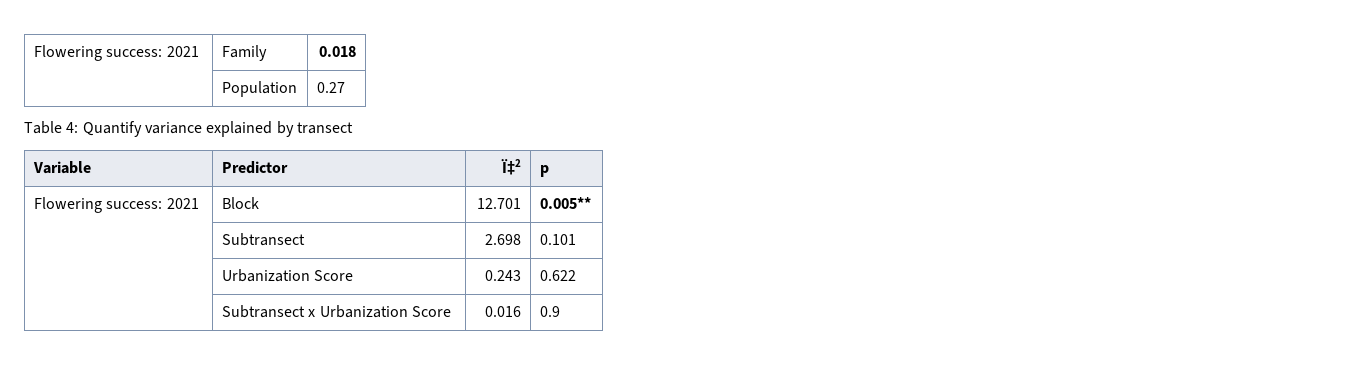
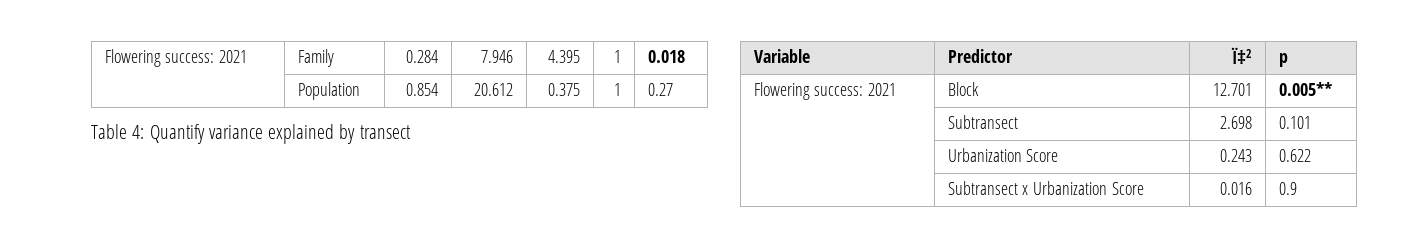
- Flowering success: 2021 | Family | 0.018
- | Population | 0.27
+ Flowering success: 2021 | Family | 0.284 | 7.946 | 4.395 | 1 | 0.018
+ | Population | 0.854 | 20.612 | 0.375 | 1 | 0.27

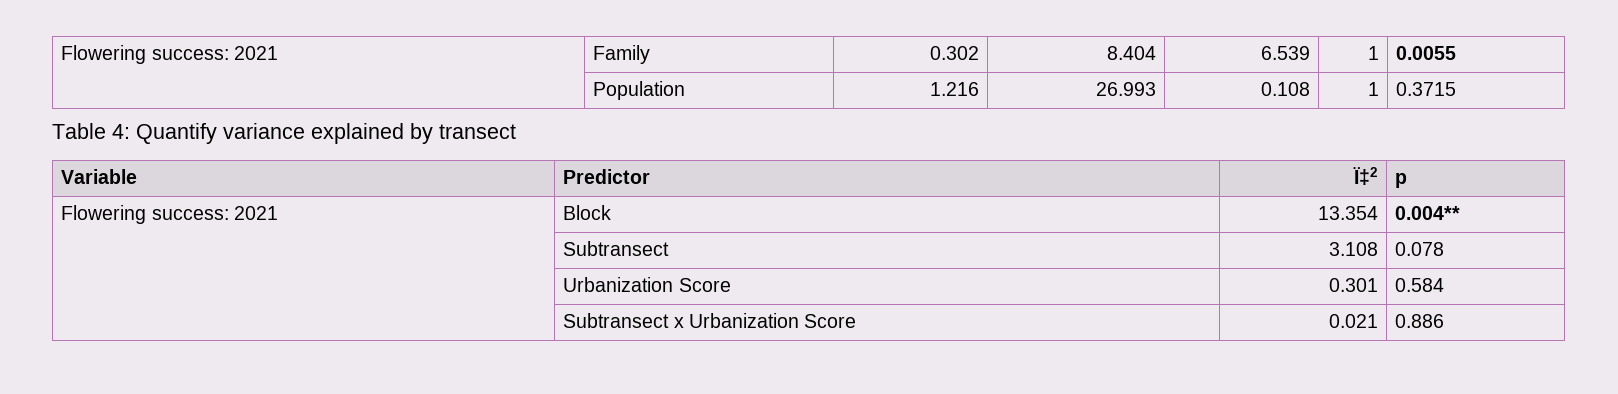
- Flowering success: 2021 | Family | 0.284 | 7.946 | 4.395 | 1 | 0.018
+ Flowering success: 2021 | Family | 0.302 | 8.404 | 6.539 | 1 | 0.0055
- | Population | 0.854 | 20.612 | 0.375 | 1 | 0.27
+ | Population | 1.216 | 26.993 | 0.108 | 1 | 0.3715
- Flowering success: 2021 | Block | 12.701 | 0.005**
+ Flowering success: 2021 | Block | 13.354 | 0.004**
- | Subtransect | 2.698 | 0.101
- | Urbanization Score | 0.243 | 0.622
+ | Subtransect | 3.108 | 0.078
+ | Urbanization Score | 0.301 | 0.584
- | Subtransect x Urbanization Score | 0.016 | 0.9
+ | Subtransect x Urbanization Score | 0.021 | 0.886

